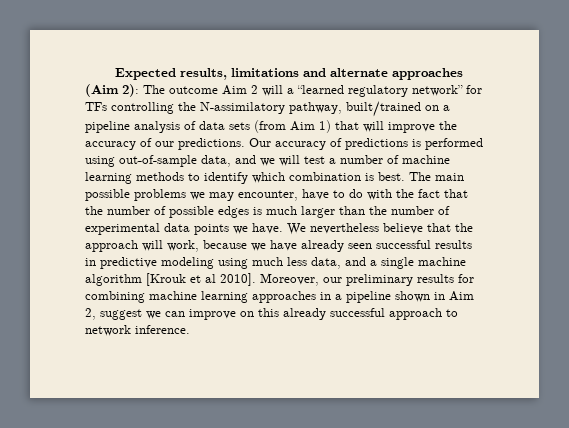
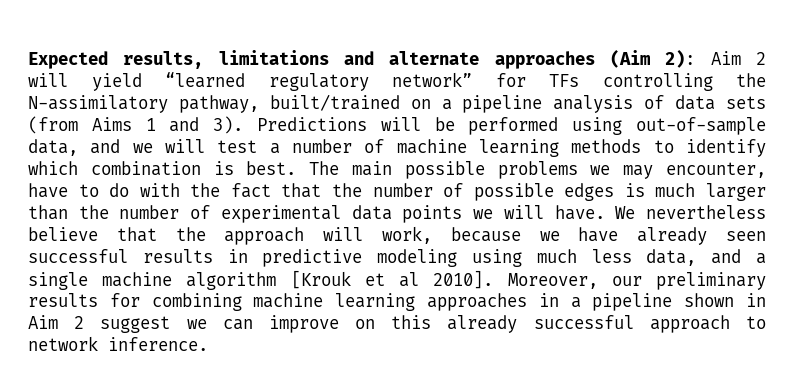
- Expected results, limitations and alternate approaches (Aim 2): The outcome Aim 2 will a “learned regulatory network” for TFs controlling the N-assimilatory pathway, built/trained on a pipeline analysis of data sets (from Aim 1) that will improve the accuracy of our predictions. Our accuracy of predictions is performed using out-of-sample data, and we will test a number of machine learning methods to identify which combination is best.
+ Expected results, limitations and alternate approaches (Aim 2): Aim 2 will yield “learned regulatory network” for TFs controlling the N-assimilatory pathway, built/trained on a pipeline analysis of data sets (from Aims 1 and 3). Predictions will be performed using out-of-sample data, and we will test a number of machine learning methods to identify which combination is best.
- The main possible problems we may encounter, have to do with the fact that the number of possible edges is much larger than the number of experimental data points we have.
+ The main possible problems we may encounter, have to do with the fact that the number of possible edges is much larger than the number of experimental data points we will have.
- Moreover, our preliminary results for combining machine learning approaches in a pipeline shown in Aim 2, suggest we can improve on this already successful approach to network inference.
+ Moreover, our preliminary results for combining machine learning approaches in a pipeline shown in Aim 2 suggest we can improve on this already successful approach to network inference.

